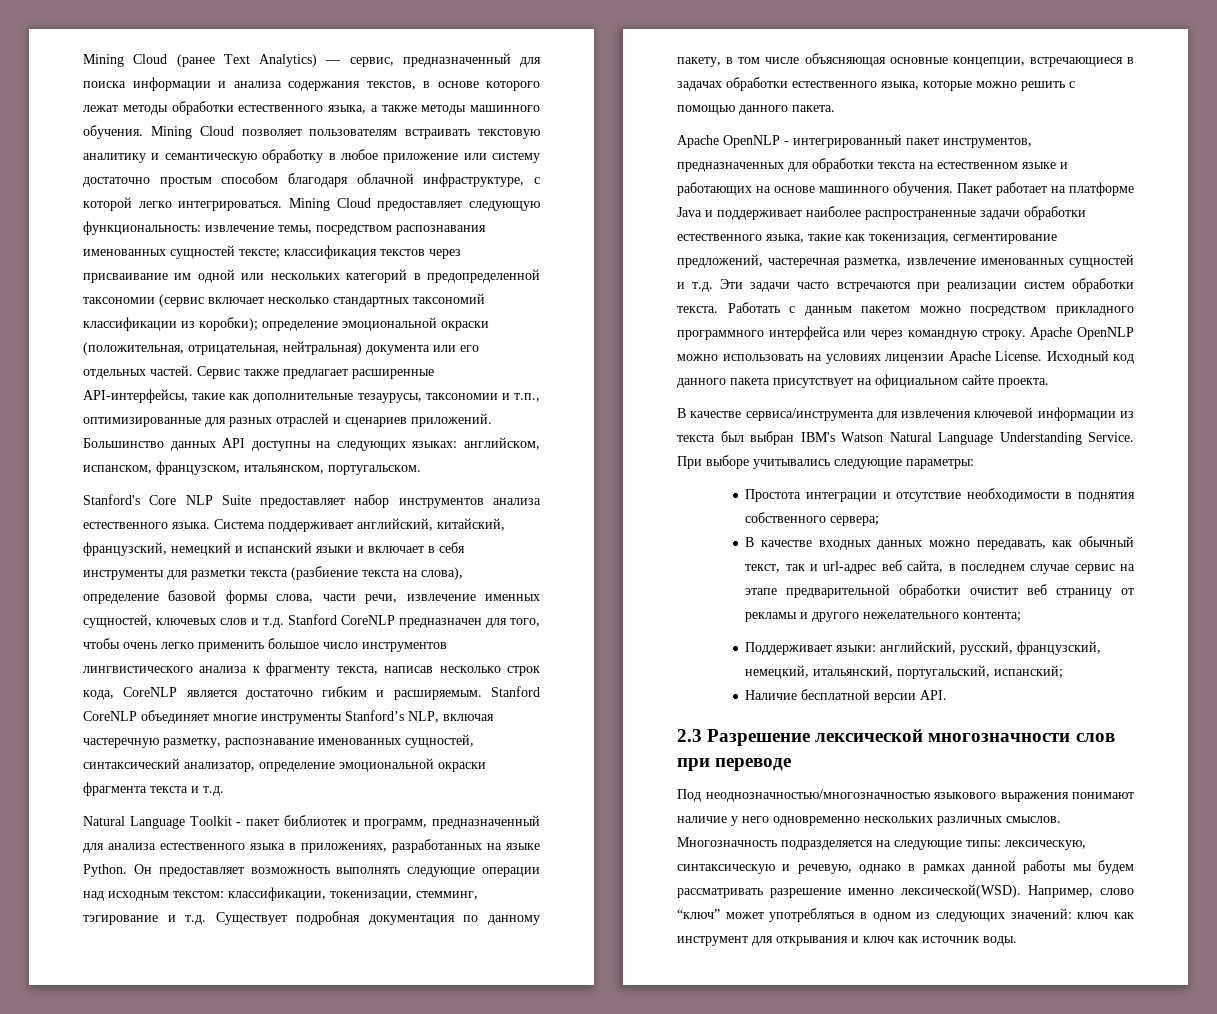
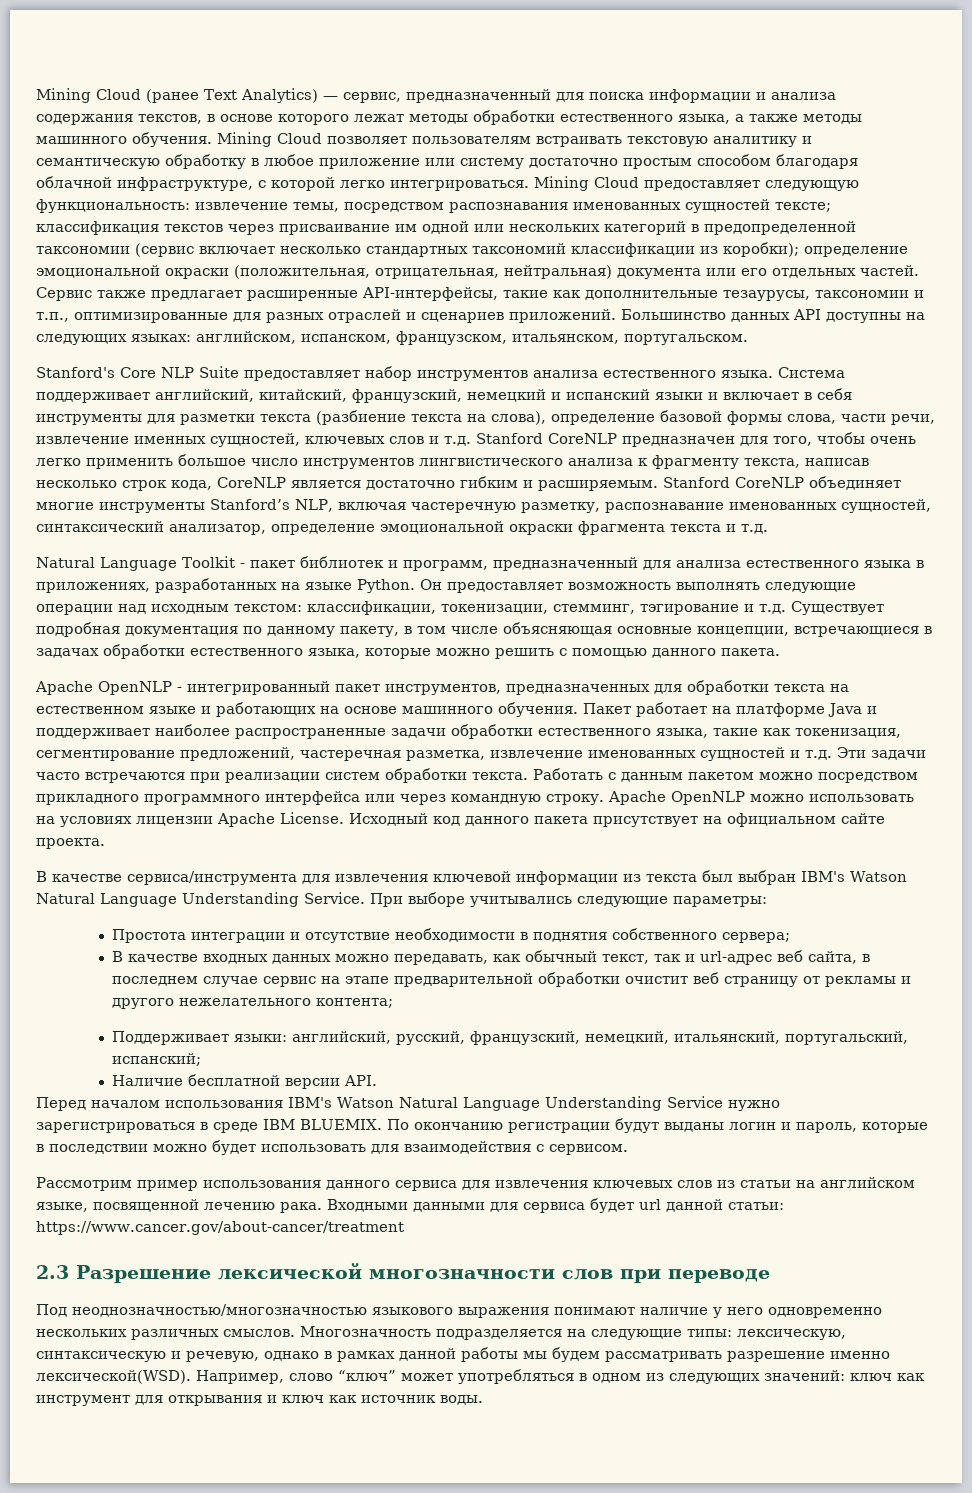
+ Перед началом использования IBM's Watson Natural Language Understanding Service нужно зарегистрироваться в среде IBM BLUEMIX. По окончанию регистрации будут выданы логин и пароль, которые в последствии можно будет использовать для взаимодействия с сервисом.
+ Рассмотрим пример использования данного сервиса для извлечения ключевых слов из статьи на английском языке, посвященной лечению рака. Входными данными для сервиса будет url данной статьи: https://www.cancer.gov/about-cancer/treatment

